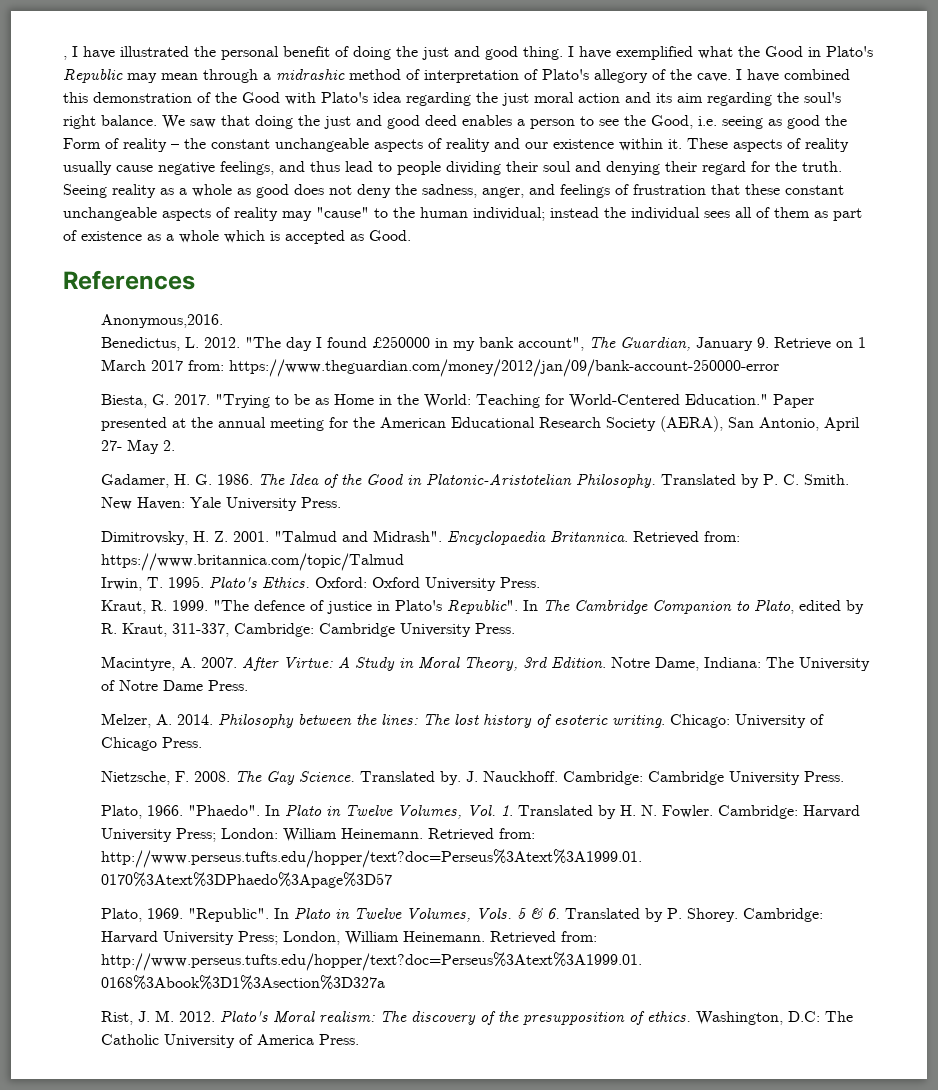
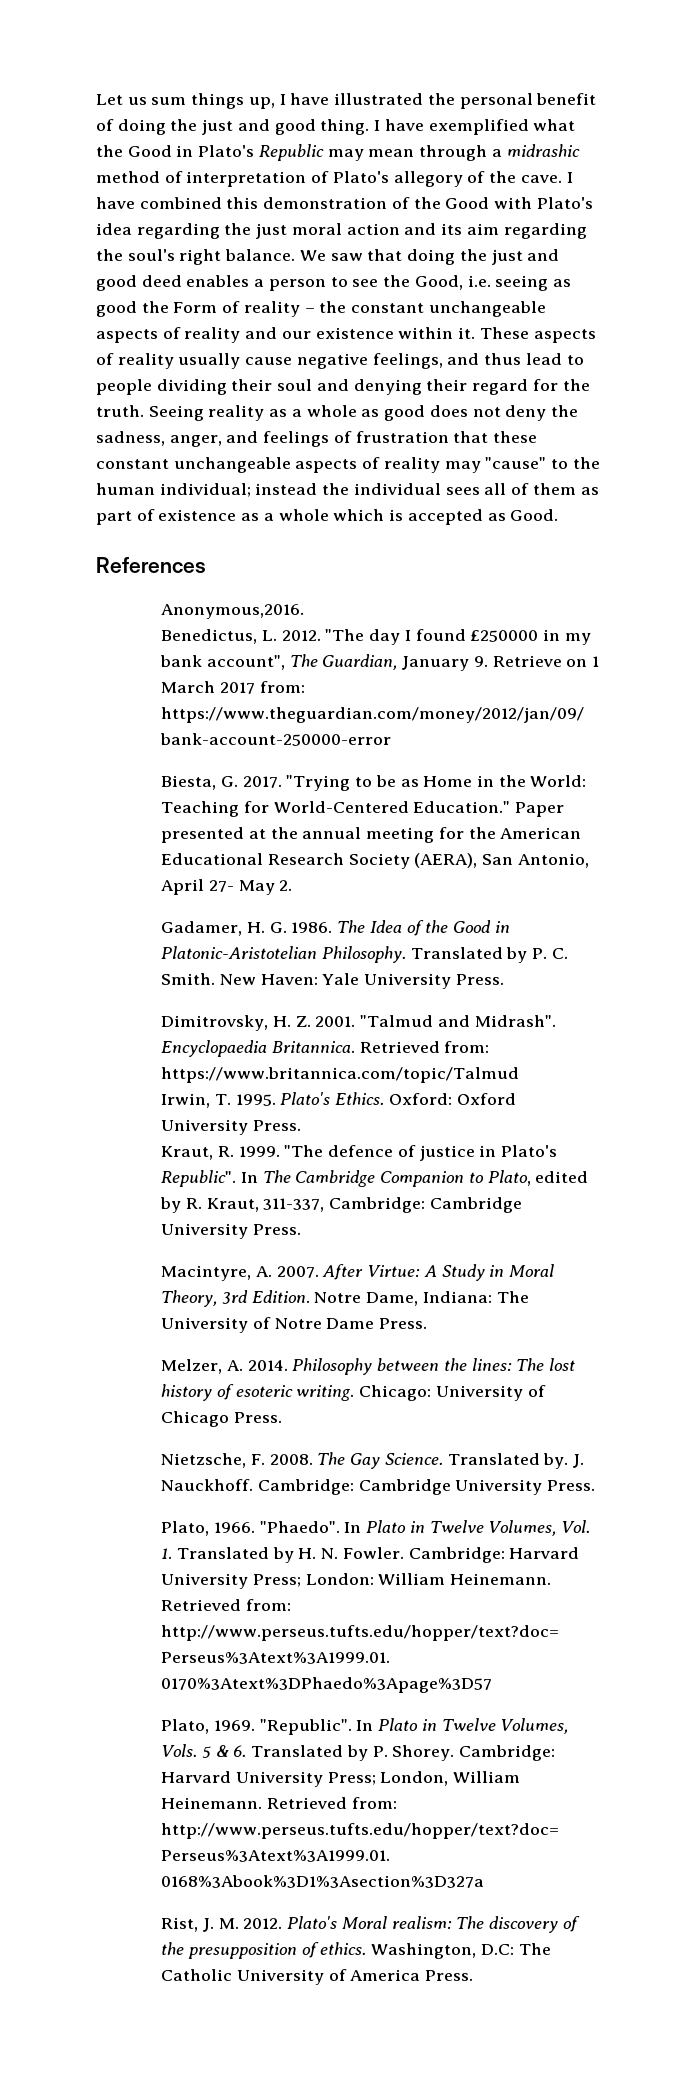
- , I have illustrated the personal benefit of doing the just and good thing.
+ Let us sum things up, I have illustrated the personal benefit of doing the just and good thing.

